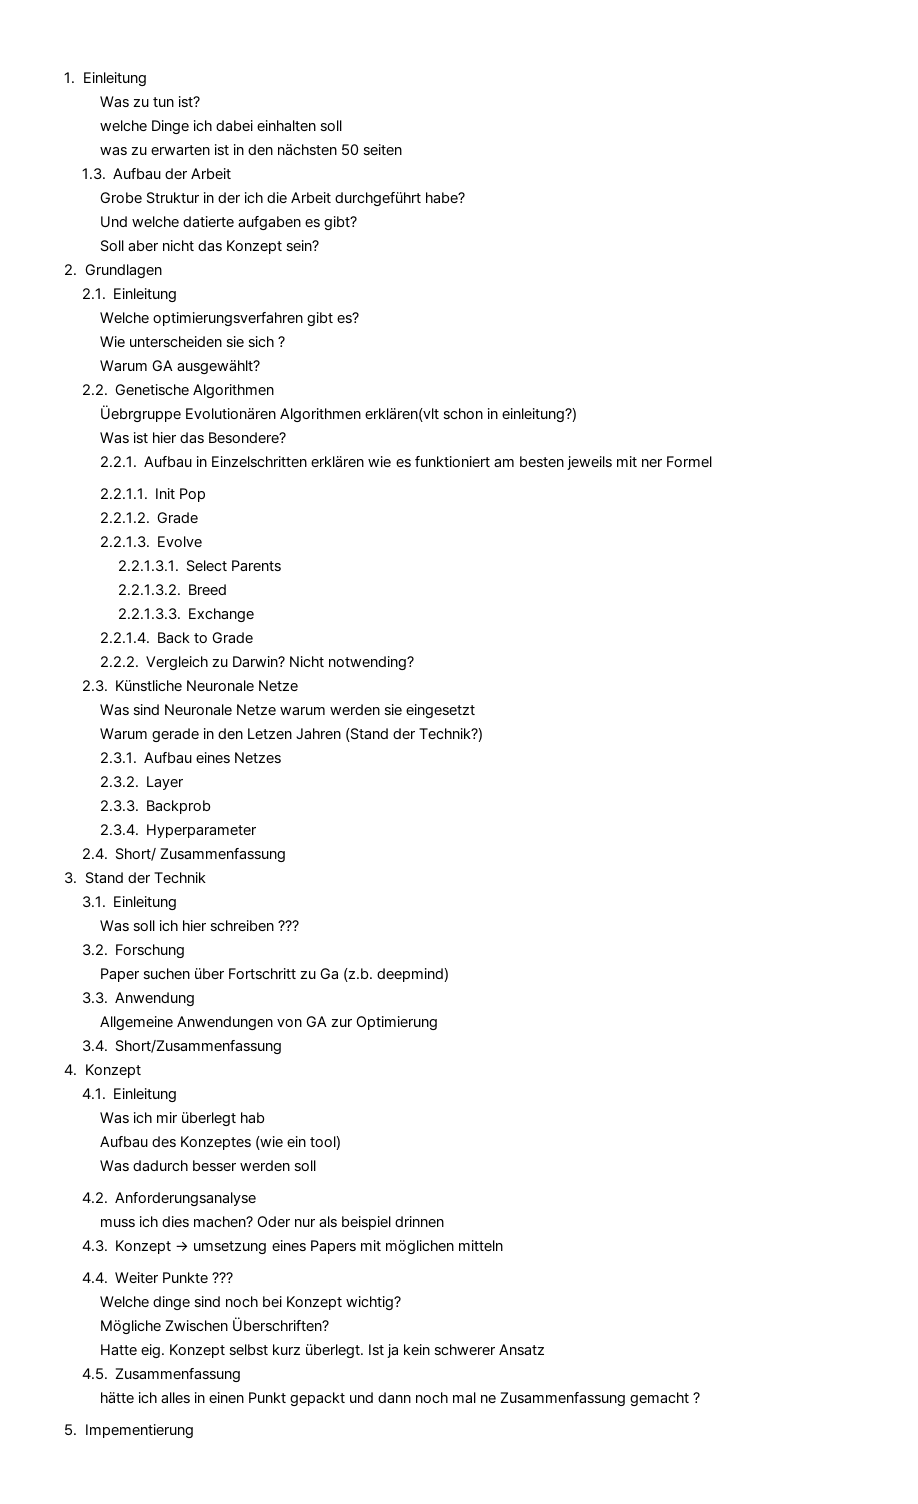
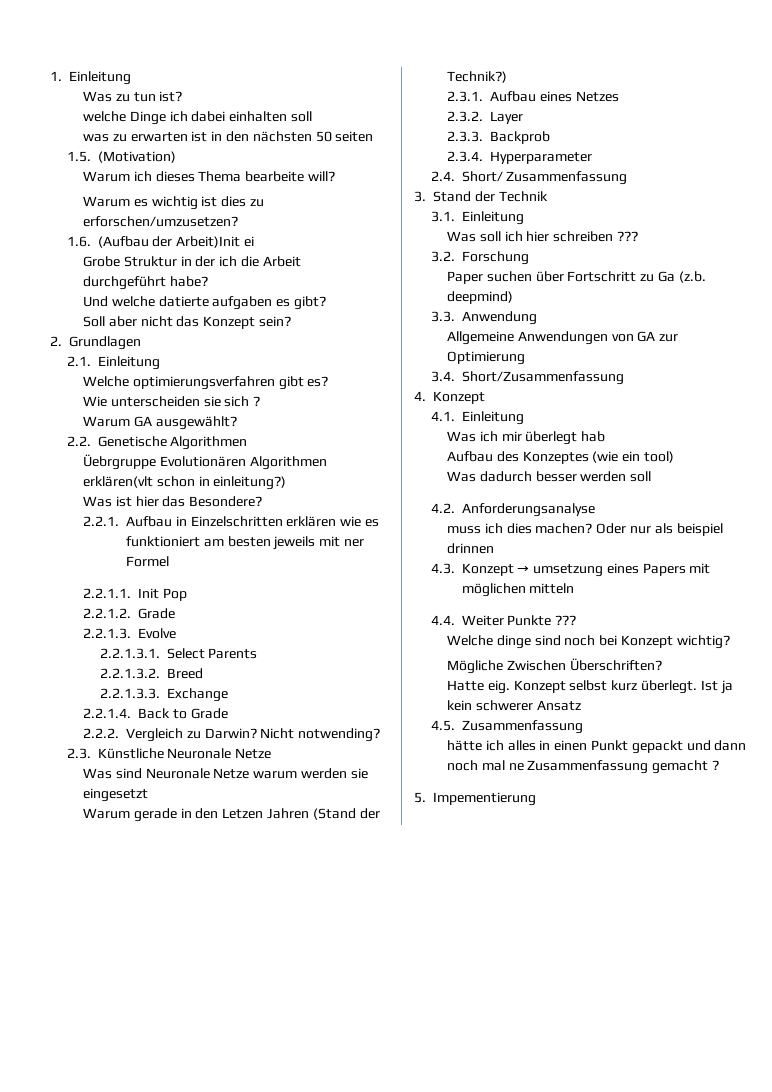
- 1.3. Aufbau der Arbeit
+ 1.5. (Motivation)
+ Warum ich dieses Thema bearbeite will?
+ Warum es wichtig ist dies zu erforschen/umzusetzen?
+ 1.6. (Aufbau der Arbeit)Init ei

